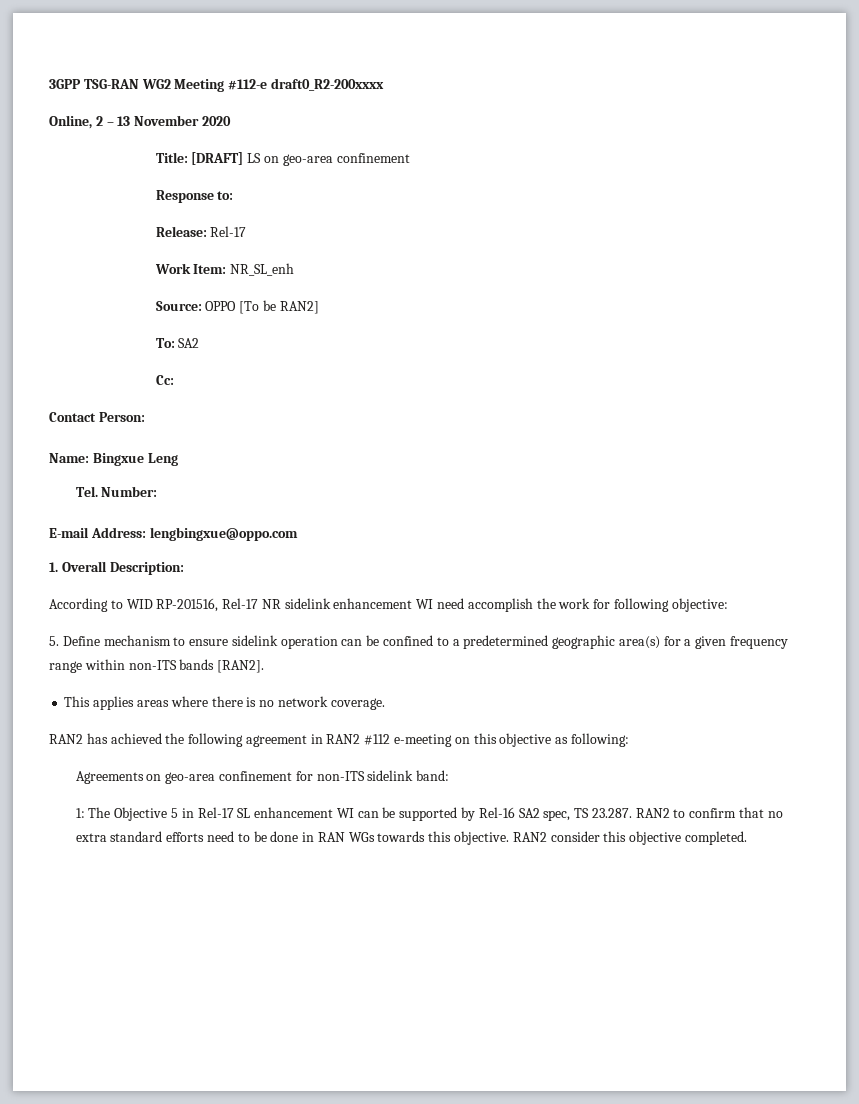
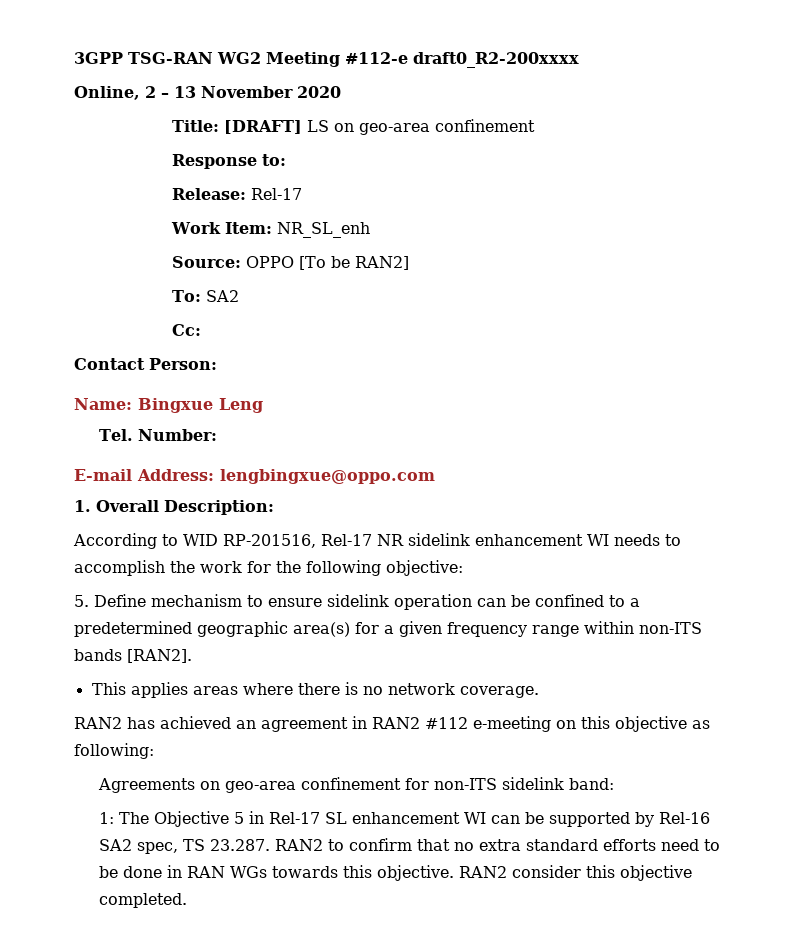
- According to WID RP-201516, Rel-17 NR sidelink enhancement WI need accomplish the work for following objective:
+ According to WID RP-201516, Rel-17 NR sidelink enhancement WI needs to accomplish the work for the following objective:
- RAN2 has achieved the following agreement in RAN2 #112 e-meeting on this objective as following:
+ RAN2 has achieved an agreement in RAN2 #112 e-meeting on this objective as following:

